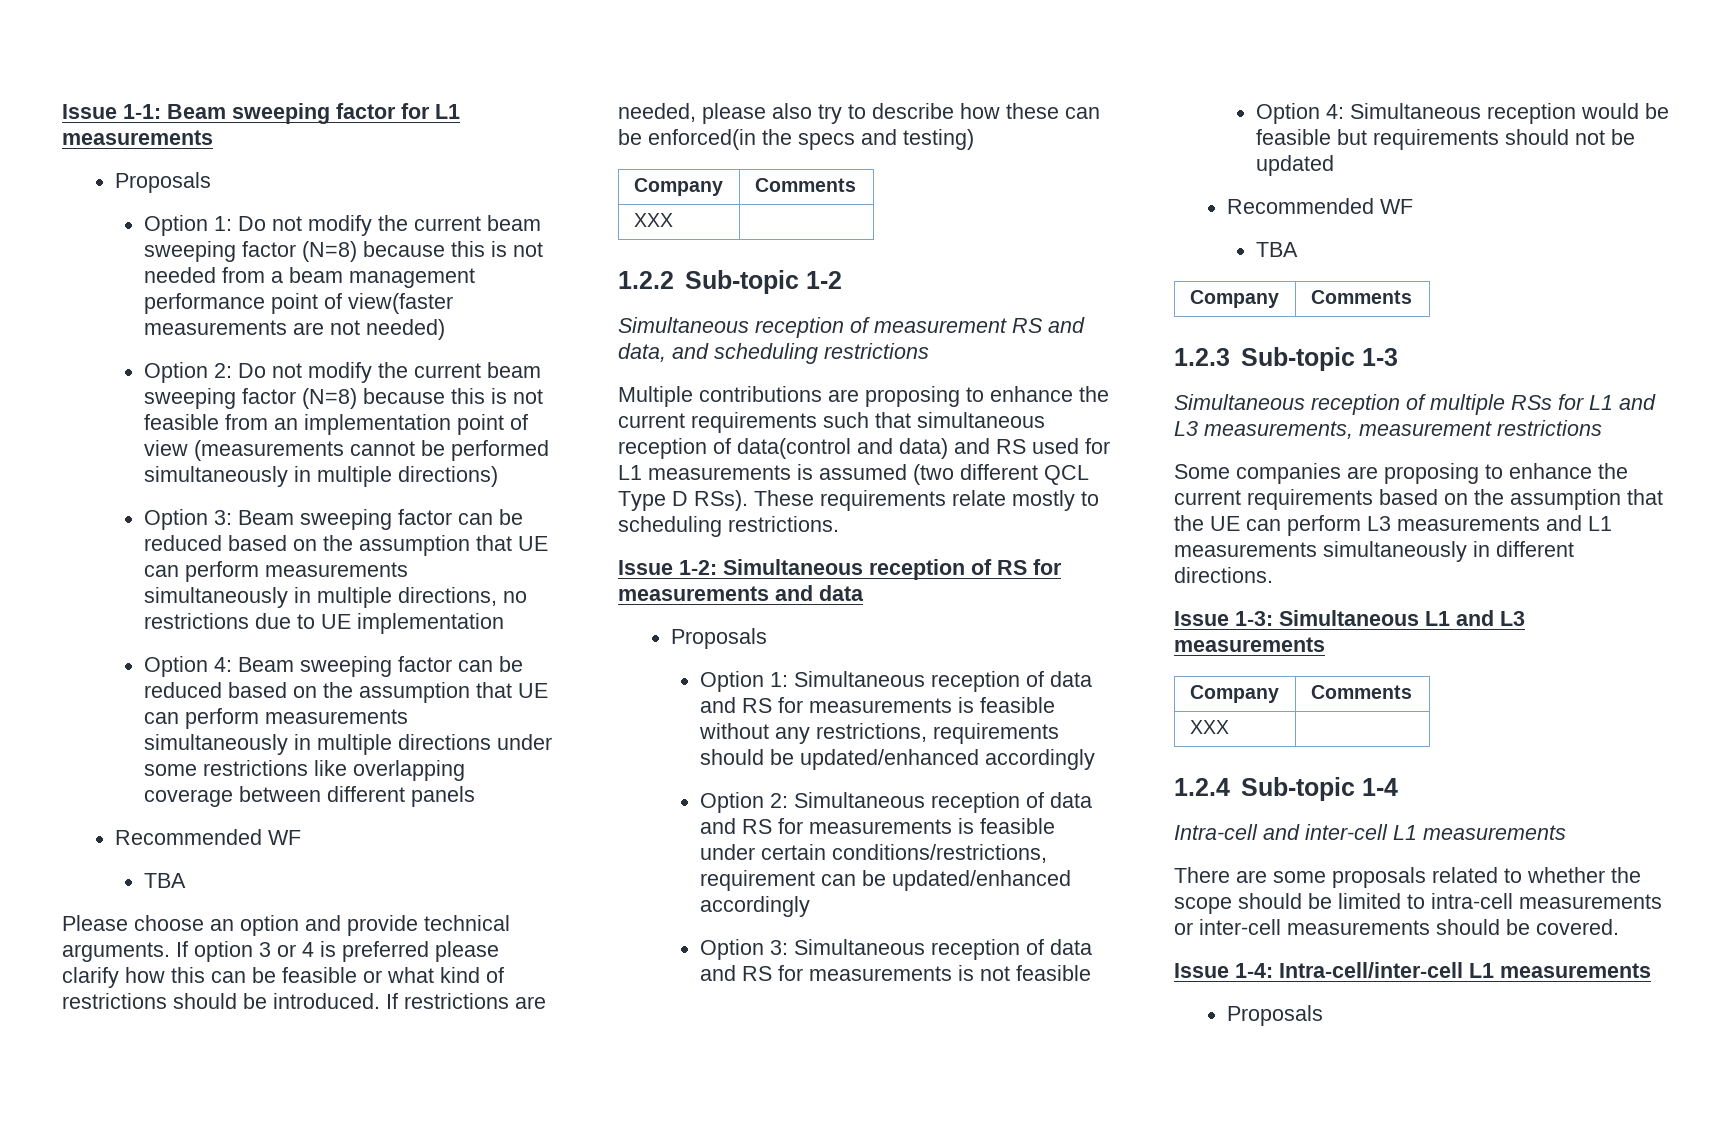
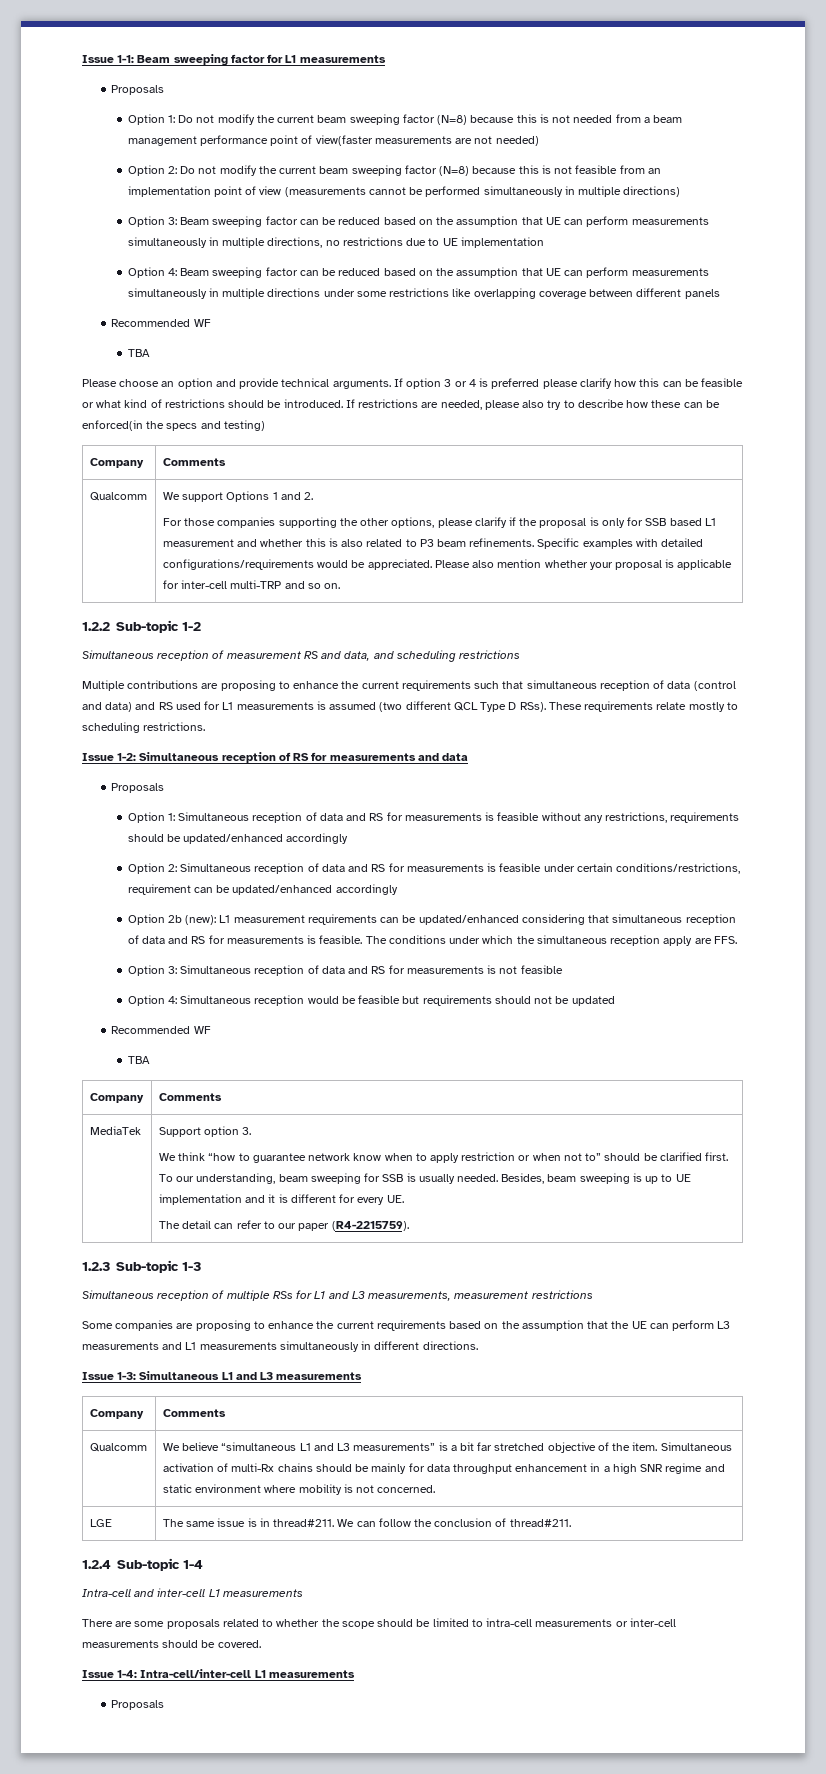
  If restrictions are needed, please also try to describe how these can be enforced(in the specs and testing)
  Company | Comments
- XXX
+ Qualcomm | We support Options 1 and 2.
+ For those companies supporting the other options, please clarify if the proposal is only for SSB based L1 measurement and whether this is also related to P3 beam refinements. Specific examples with detailed configurations/requirements would be appreciated. Please also mention whether your proposal is applicable for inter-cell multi-TRP and so on.
- Multiple contributions are proposing to enhance the current requirements such that simultaneous reception of data(control and data) and RS used for L1 measurements is assumed (two different QCL Type D RSs).
+ Multiple contributions are proposing to enhance the current requirements such that simultaneous reception of data (control and data) and RS used for L1 measurements is assumed (two different QCL Type D RSs).
+ Option 2b (new): L1 measurement requirements can be updated/enhanced considering that simultaneous reception of data and RS for measurements is feasible. The conditions under which the simultaneous reception apply are FFS.
+ MediaTek | Support option 3.
+ We think “how to guarantee network know when to apply restriction or when not to” should be clarified first. To our understanding, beam sweeping for SSB is usually needed. Besides, beam sweeping is up to UE implementation and it is different for every UE.
+ The detail can refer to our paper (R4-2215759).
  Issue 1-3: Simultaneous L1 and L3 measurements
  Company | Comments
- XXX
+ Qualcomm | We believe “simultaneous L1 and L3 measurements” is a bit far stretched objective of the item. Simultaneous activation of multi-Rx chains should be mainly for data throughput enhancement in a high SNR regime and static environment where mobility is not concerned.
+ LGE | The same issue is in thread#211. We can follow the conclusion of thread#211.

